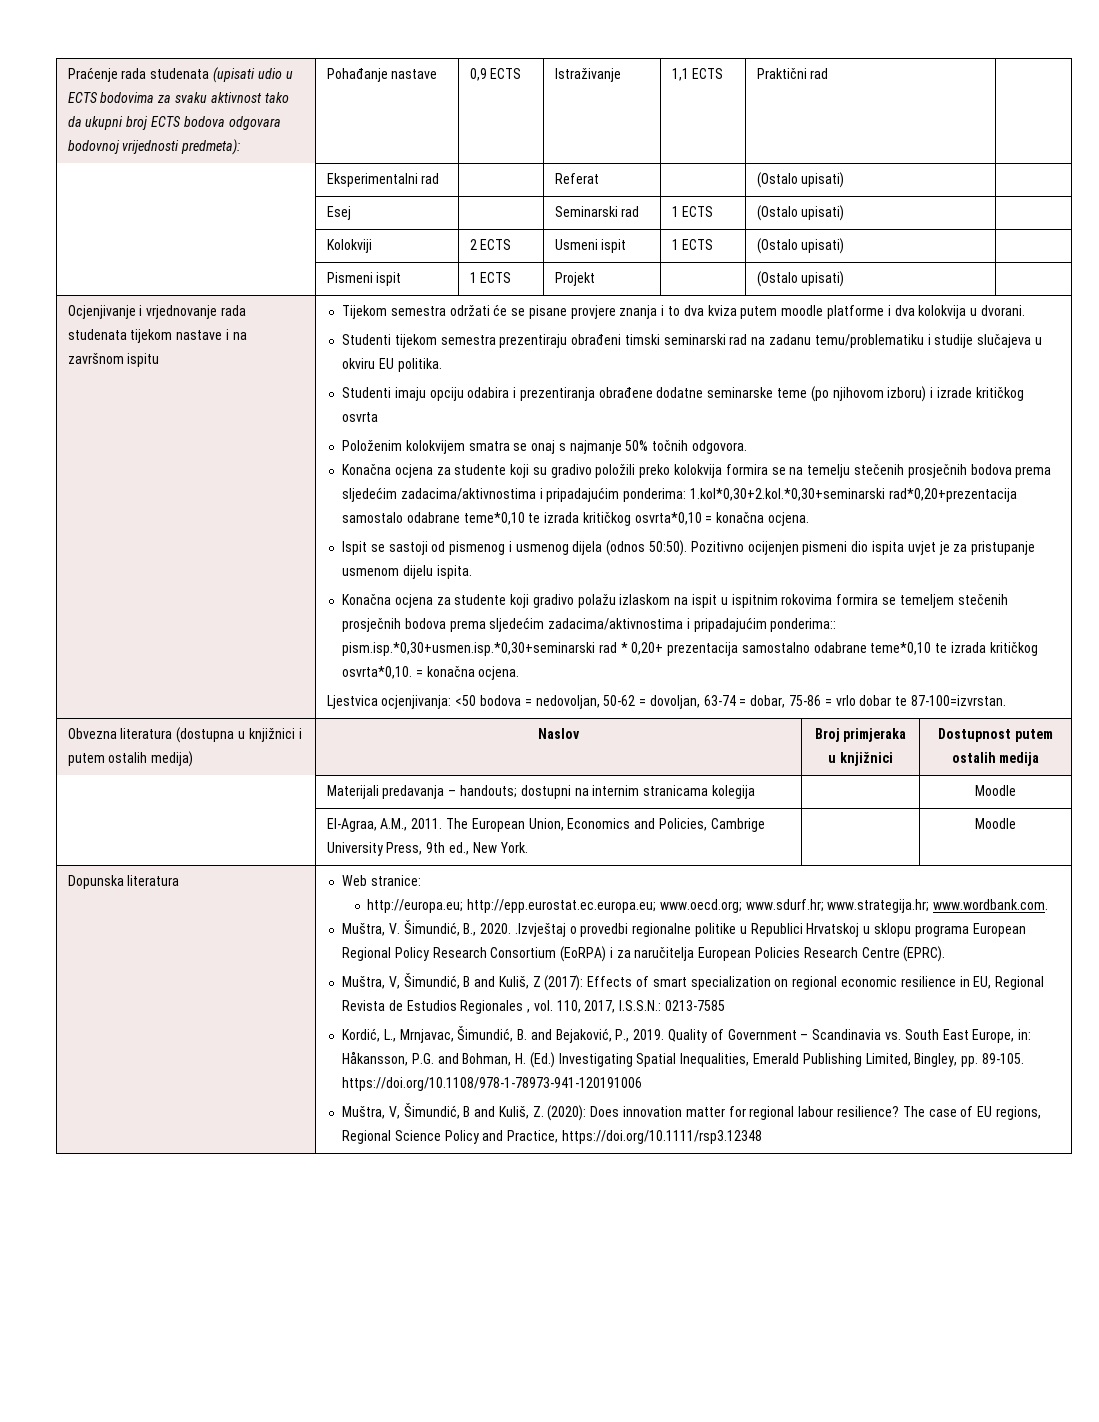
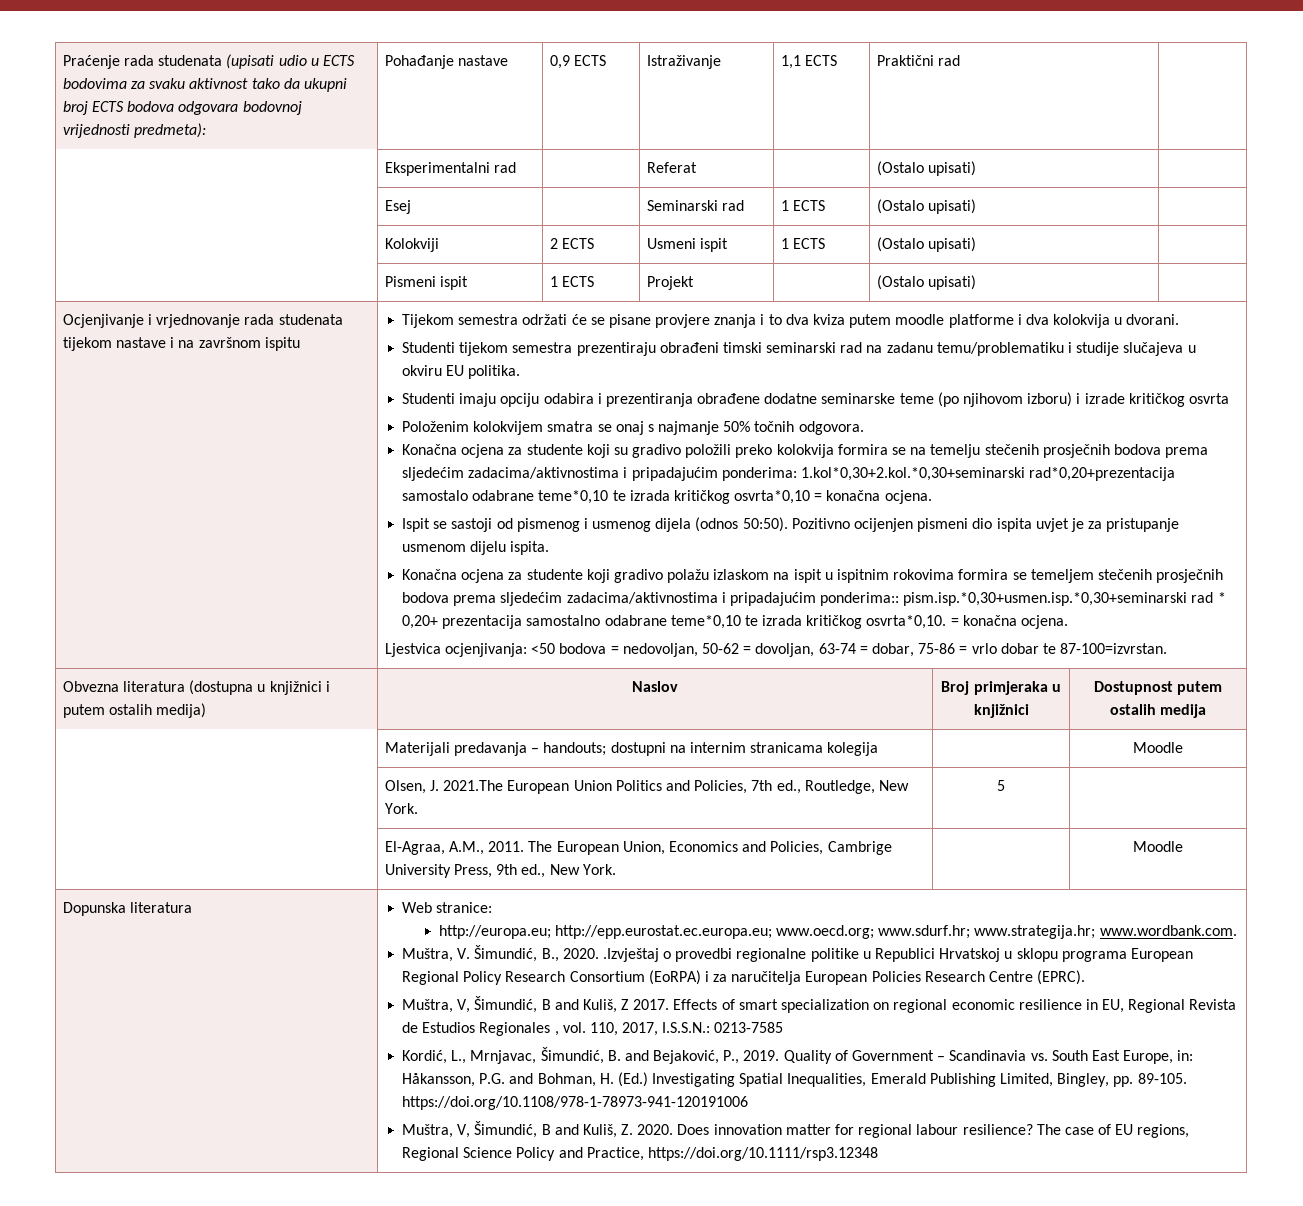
+ | Olsen, J. 2021.The European Union Politics and Policies, 7th ed., Routledge, New York. | 5 |
- Muštra, V, Šimundić, B and Kuliš, Z (2017): Effects of smart specialization on regional economic resilience in EU, Regional Revista de Estudios Regionales , vol. 110, 2017, I.S.S.N.: 0213-7585
+ Muštra, V, Šimundić, B and Kuliš, Z 2017. Effects of smart specialization on regional economic resilience in EU, Regional Revista de Estudios Regionales , vol. 110, 2017, I.S.S.N.: 0213-7585
- Muštra, V, Šimundić, B and Kuliš, Z. (2020): Does innovation matter for regional labour resilience?
+ Muštra, V, Šimundić, B and Kuliš, Z. 2020. Does innovation matter for regional labour resilience?

